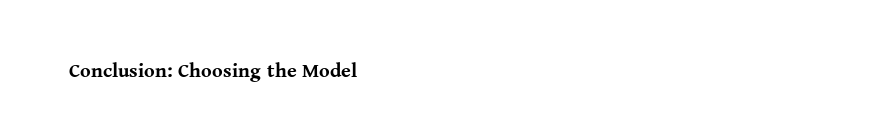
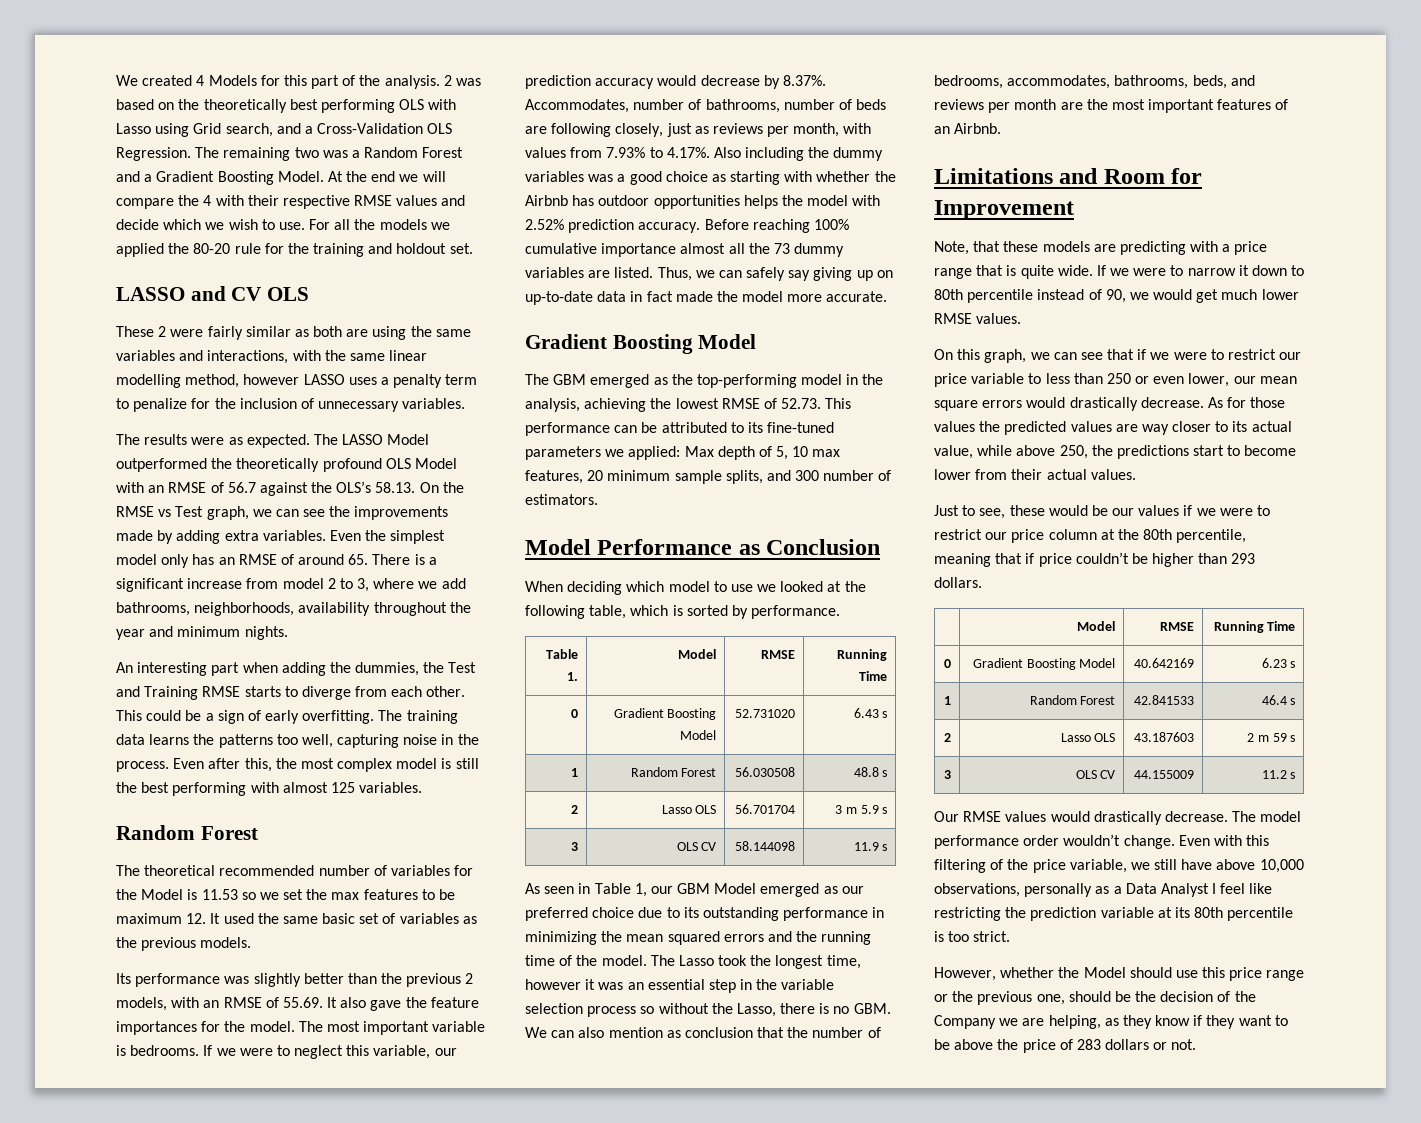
- Conclusion: Choosing the Model
+ We created 4 Models for this part of the analysis. 2 was based on the theoretically best performing OLS with Lasso using Grid search, and a Cross-Validation OLS Regression. The remaining two was a Random Forest and a Gradient Boosting Model. At the end we will compare the 4 with their respective RMSE values and decide which we wish to use. For all the models we applied the 80-20 rule for the training and holdout set.
+ LASSO and CV OLS
+ These 2 were fairly similar as both are using the same variables and interactions, with the same linear modelling method, however LASSO uses a penalty term to penalize for the inclusion of unnecessary variables.
+ The results were as expected. The LASSO Model outperformed the theoretically profound OLS Model with an RMSE of 56.7 against the OLS’s 58.13. On the RMSE vs Test graph, we can see the improvements made by adding extra variables. Even the simplest model only has an RMSE of around 65. There is a significant increase from model 2 to 3, where we add bathrooms, neighborhoods, availability throughout the year and minimum nights.
+ An interesting part when adding the dummies, the Test and Training RMSE starts to diverge from each other. This could be a sign of early overfitting. The training data learns the patterns too well, capturing noise in the process. Even after this, the most complex model is still the best performing with almost 125 variables.
+ Random Forest
+ The theoretical recommended number of variables for the Model is 11.53 so we set the max features to be maximum 12. It used the same basic set of variables as the previous models.
+ Its performance was slightly better than the previous 2 models, with an RMSE of 55.69. It also gave the feature importances for the model. The most important variable is bedrooms. If we were to neglect this variable, our prediction accuracy would decrease by 8.37%. Accommodates, number of bathrooms, number of beds are following closely, just as reviews per month, with values from 7.93% to 4.17%. Also including the dummy variables was a good choice as starting with whether the Airbnb has outdoor opportunities helps the model with 2.52% prediction accuracy. Before reaching 100% cumulative importance almost all the 73 dummy variables are listed. Thus, we can safely say giving up on up-to-date data in fact made the model more accurate.
+ Gradient Boosting Model
+ The GBM emerged as the top-performing model in the analysis, achieving the lowest RMSE of 52.73. This performance can be attributed to its fine-tuned parameters we applied: Max depth of 5, 10 max features, 20 minimum sample splits, and 300 number of estimators.
+ Model Performance as Conclusion
+ When deciding which model to use we looked at the following table, which is sorted by performance.
+ Table 1. | Model | RMSE | Running Time
+ 0 | Gradient Boosting Model | 52.731020 | 6.43 s
+ 1 | Random Forest | 56.030508 | 48.8 s
+ 2 | Lasso OLS | 56.701704 | 3 m 5.9 s
+ 3 | OLS CV | 58.144098 | 11.9 s
+ As seen in Table 1, our GBM Model emerged as our preferred choice due to its outstanding performance in minimizing the mean squared errors and the running time of the model. The Lasso took the longest time, however it was an essential step in the variable selection process so without the Lasso, there is no GBM. We can also mention as conclusion that the number of bedrooms, accommodates, bathrooms, beds, and reviews per month are the most important features of an Airbnb.
+ Limitations and Room for Improvement
+ Note, that these models are predicting with a price range that is quite wide. If we were to narrow it down to 80th percentile instead of 90, we would get much lower RMSE values.
+ On this graph, we can see that if we were to restrict our price variable to less than 250 or even lower, our mean square errors would drastically decrease. As for those values the predicted values are way closer to its actual value, while above 250, the predictions start to become lower from their actual values.
+ Just to see, these would be our values if we were to restrict our price column at the 80th percentile, meaning that if price couldn’t be higher than 293 dollars.
+ | Model | RMSE | Running Time
+ 0 | Gradient Boosting Model | 40.642169 | 6.23 s
+ 1 | Random Forest | 42.841533 | 46.4 s
+ 2 | Lasso OLS | 43.187603 | 2 m 59 s
+ 3 | OLS CV | 44.155009 | 11.2 s
+ Our RMSE values would drastically decrease. The model performance order wouldn’t change. Even with this filtering of the price variable, we still have above 10,000 observations, personally as a Data Analyst I feel like restricting the prediction variable at its 80th percentile is too strict.
+ However, whether the Model should use this price range or the previous one, should be the decision of the Company we are helping, as they know if they want to be above the price of 283 dollars or not.

